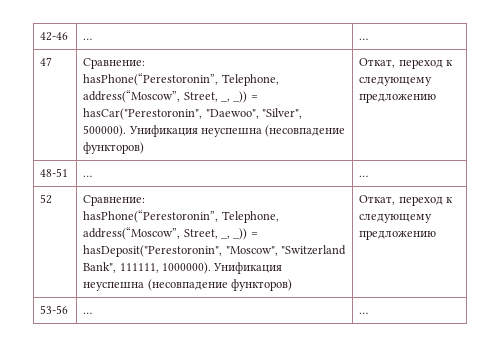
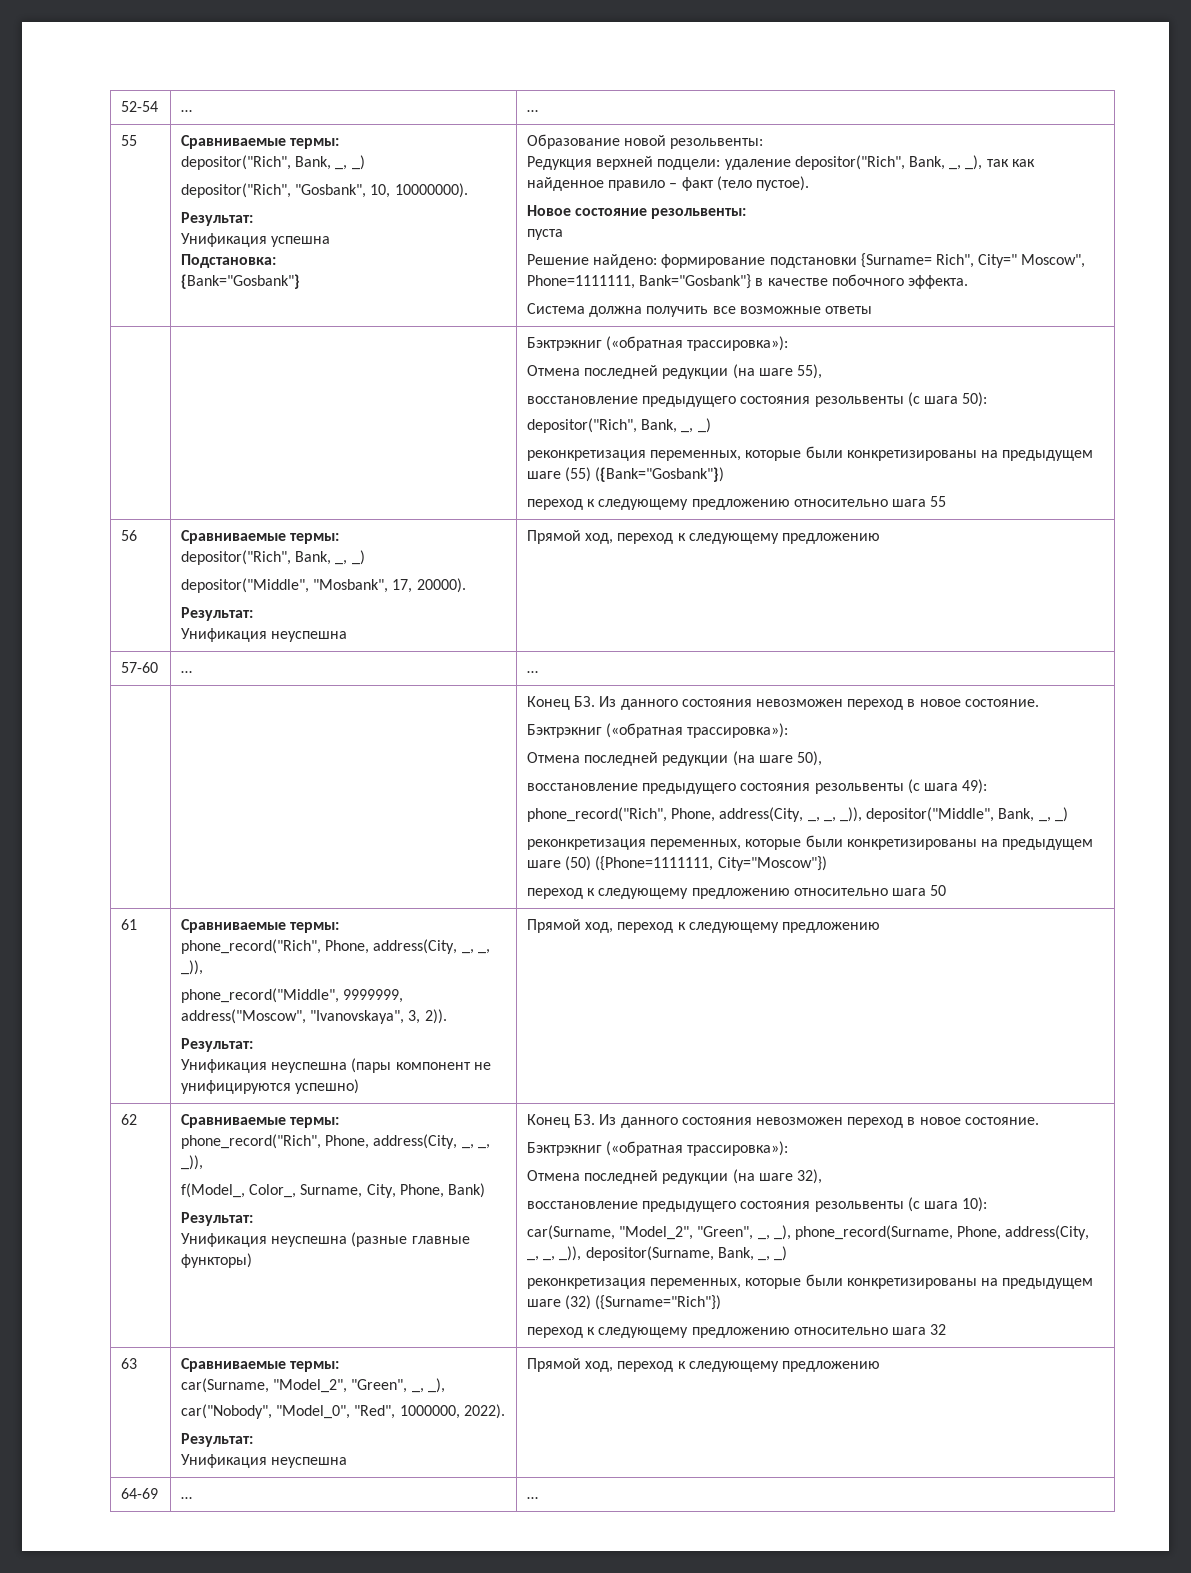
- 42-46 | … | …
- 47 | Сравнение:
- hasPhone(“Perestoronin”, Telephone, address(“Moscow”, Street, _, _)) = hasCar("Perestoronin", "Daewoo", "Silver", 500000). Унификация неуспешна (несовпадение функторов) | Откат, переход к следующему предложению
- 48-51 | … | …
- 52 | Сравнение:
- hasPhone(“Perestoronin”, Telephone, address(“Moscow”, Street, _, _)) = hasDeposit("Perestoronin", "Moscow", "Switzerland Bank", 111111, 1000000). Унификация неуспешна (несовпадение функторов) | Откат, переход к следующему предложению
- 53-56 | … | …
+ 52-54 | … | …
+ 55 | Сравниваемые термы:
+ depositor("Rich", Bank, _, _)
+ depositor("Rich", "Gosbank", 10, 10000000).
+ Результат:
+ Унификация успешна
+ Подстановка:
+ {Bank="Gosbank"} | Образование новой резольвенты:
+ Редукция верхней подцели: удаление depositor("Rich", Bank, _, _), так как найденное правило – факт (тело пустое).
+ Новое состояние резольвенты:
+ пуста
+ Решение найдено: формирование подстановки {Surname= Rich", City=" Moscow", Phone=1111111, Bank="Gosbank"} в качестве побочного эффекта.
+ Система должна получить все возможные ответы
+ | | Бэктрэкниг («обратная трассировка»):
+ Отмена последней редукции (на шаге 55),
+ восстановление предыдущего состояния резольвенты (с шага 50):
+ depositor("Rich", Bank, _, _)
+ реконкретизация переменных, которые были конкретизированы на предыдущем шаге (55) ({Bank="Gosbank"})
+ переход к следующему предложению относительно шага 55
+ 56 | Сравниваемые термы:
+ depositor("Rich", Bank, _, _)
+ depositor("Middle", "Mosbank", 17, 20000).
+ Результат:
+ Унификация неуспешна | Прямой ход, переход к следующему предложению
+ 57-60 | … | …
+ | | Конец БЗ. Из данного состояния невозможен переход в новое состояние.
+ Бэктрэкниг («обратная трассировка»):
+ Отмена последней редукции (на шаге 50),
+ восстановление предыдущего состояния резольвенты (с шага 49):
+ phone_record("Rich", Phone, address(City, _, _, _)), depositor("Middle", Bank, _, _)
+ реконкретизация переменных, которые были конкретизированы на предыдущем шаге (50) ({Phone=1111111, City="Moscow"})
+ переход к следующему предложению относительно шага 50
+ 61 | Сравниваемые термы:
+ phone_record("Rich", Phone, address(City, _, _, _)),
+ phone_record("Middle", 9999999, address("Moscow", "Ivanovskaya", 3, 2)).
+ Результат:
+ Унификация неуспешна (пары компонент не унифицируются успешно) | Прямой ход, переход к следующему предложению
+ 62 | Сравниваемые термы:
+ phone_record("Rich", Phone, address(City, _, _, _)),
+ f(Model_, Color_, Surname, City, Phone, Bank)
+ Результат:
+ Унификация неуспешна (разные главные функторы) | Конец БЗ. Из данного состояния невозможен переход в новое состояние.
+ Бэктрэкниг («обратная трассировка»):
+ Отмена последней редукции (на шаге 32),
+ восстановление предыдущего состояния резольвенты (с шага 10):
+ car(Surname, "Model_2", "Green", _, _), phone_record(Surname, Phone, address(City, _, _, _)), depositor(Surname, Bank, _, _)
+ реконкретизация переменных, которые были конкретизированы на предыдущем шаге (32) ({Surname="Rich"})
+ переход к следующему предложению относительно шага 32
+ 63 | Сравниваемые термы:
+ car(Surname, "Model_2", "Green", _, _),
+ car("Nobody", "Model_0", "Red", 1000000, 2022).
+ Результат:
+ Унификация неуспешна | Прямой ход, переход к следующему предложению
+ 64-69 | … | …

